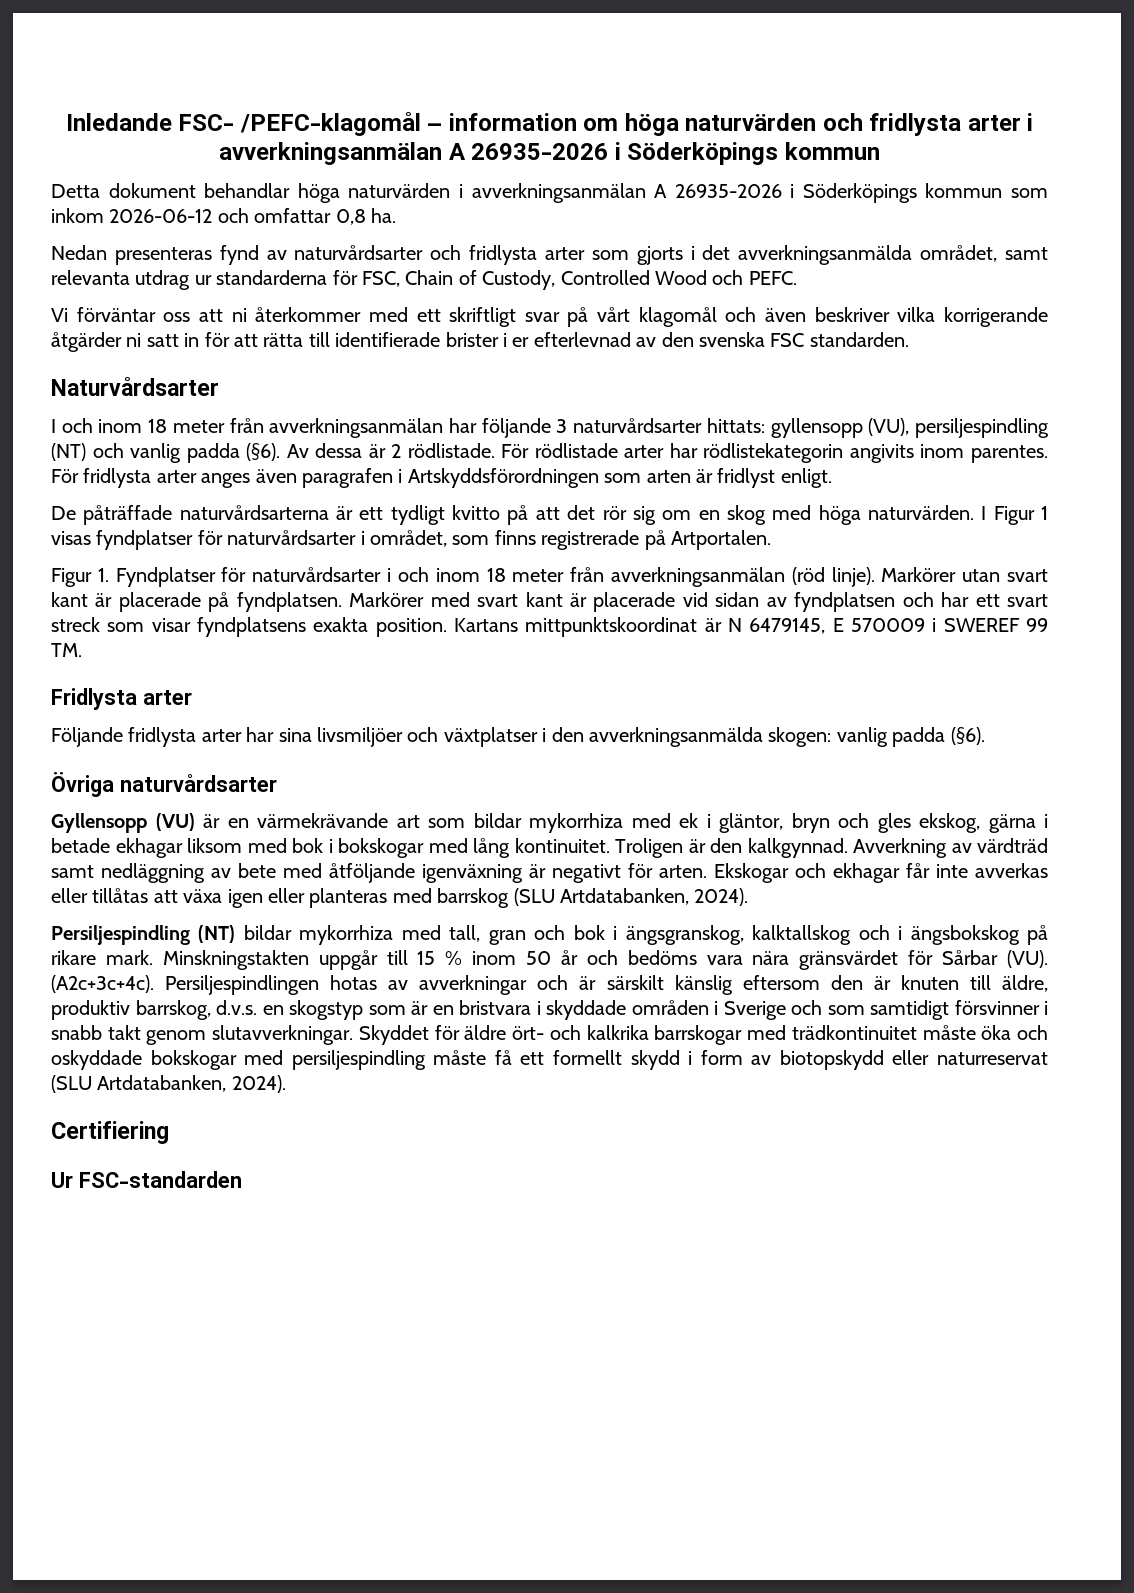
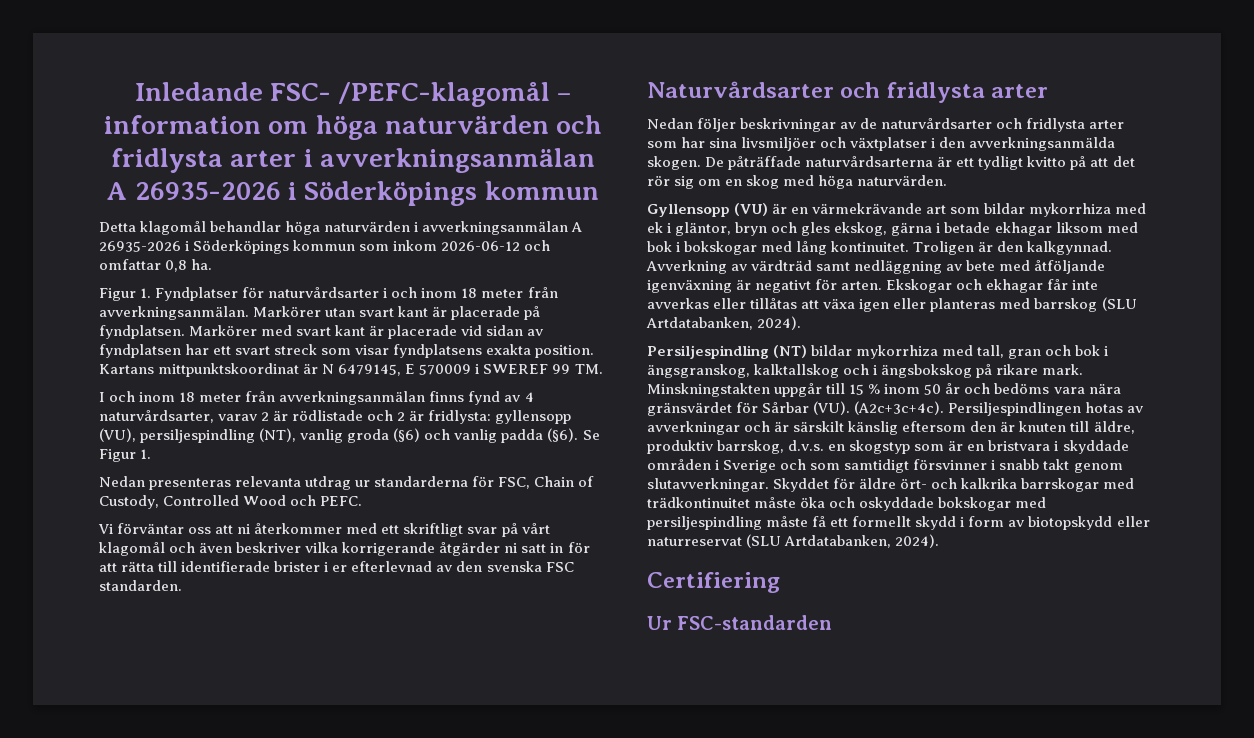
- Detta dokument behandlar höga naturvärden i avverkningsanmälan A 26935-2026 i Söderköpings kommun som inkom 2026-06-12 och omfattar 0,8 ha.
+ Detta klagomål behandlar höga naturvärden i avverkningsanmälan A 26935-2026 i Söderköpings kommun som inkom 2026-06-12 och omfattar 0,8 ha.
- Nedan presenteras fynd av naturvårdsarter och fridlysta arter som gjorts i det avverkningsanmälda området, samt relevanta utdrag ur standarderna för FSC, Chain of Custody, Controlled Wood och PEFC.
+ Figur 1. Fyndplatser för naturvårdsarter i och inom 18 meter från avverkningsanmälan. Markörer utan svart kant är placerade på fyndplatsen. Markörer med svart kant är placerade vid sidan av fyndplatsen har ett svart streck som visar fyndplatsens exakta position. Kartans mittpunktskoordinat är N 6479145, E 570009 i SWEREF 99 TM.
+ I och inom 18 meter från avverkningsanmälan finns fynd av 4 naturvårdsarter, varav 2 är rödlistade och 2 är fridlysta: gyllensopp (VU), persiljespindling (NT), vanlig groda (§6) och vanlig padda (§6). Se Figur 1.
+ Nedan presenteras relevanta utdrag ur standarderna för FSC, Chain of Custody, Controlled Wood och PEFC.
- Naturvårdsarter
- I och inom 18 meter från avverkningsanmälan har följande 3 naturvårdsarter hittats: gyllensopp (VU), persiljespindling (NT) och vanlig padda (§6). Av dessa är 2 rödlistade. För rödlistade arter har rödlistekategorin angivits inom parentes. För fridlysta arter anges även paragrafen i Artskyddsförordningen som arten är fridlyst enligt.
- De påträffade naturvårdsarterna är ett tydligt kvitto på att det rör sig om en skog med höga naturvärden. I Figur 1 visas fyndplatser för naturvårdsarter i området, som finns registrerade på Artportalen.
- Figur 1. Fyndplatser för naturvårdsarter i och inom 18 meter från avverkningsanmälan (röd linje). Markörer utan svart kant är placerade på fyndplatsen. Markörer med svart kant är placerade vid sidan av fyndplatsen och har ett svart streck som visar fyndplatsens exakta position. Kartans mittpunktskoordinat är N 6479145, E 570009 i SWEREF 99 TM.
- Fridlysta arter
- Följande fridlysta arter har sina livsmiljöer och växtplatser i den avverkningsanmälda skogen: vanlig padda (§6).
- Övriga naturvårdsarter
+ Naturvårdsarter och fridlysta arter
+ Nedan följer beskrivningar av de naturvårdsarter och fridlysta arter som har sina livsmiljöer och växtplatser i den avverkningsanmälda skogen. De påträffade naturvårdsarterna är ett tydligt kvitto på att det rör sig om en skog med höga naturvärden.

